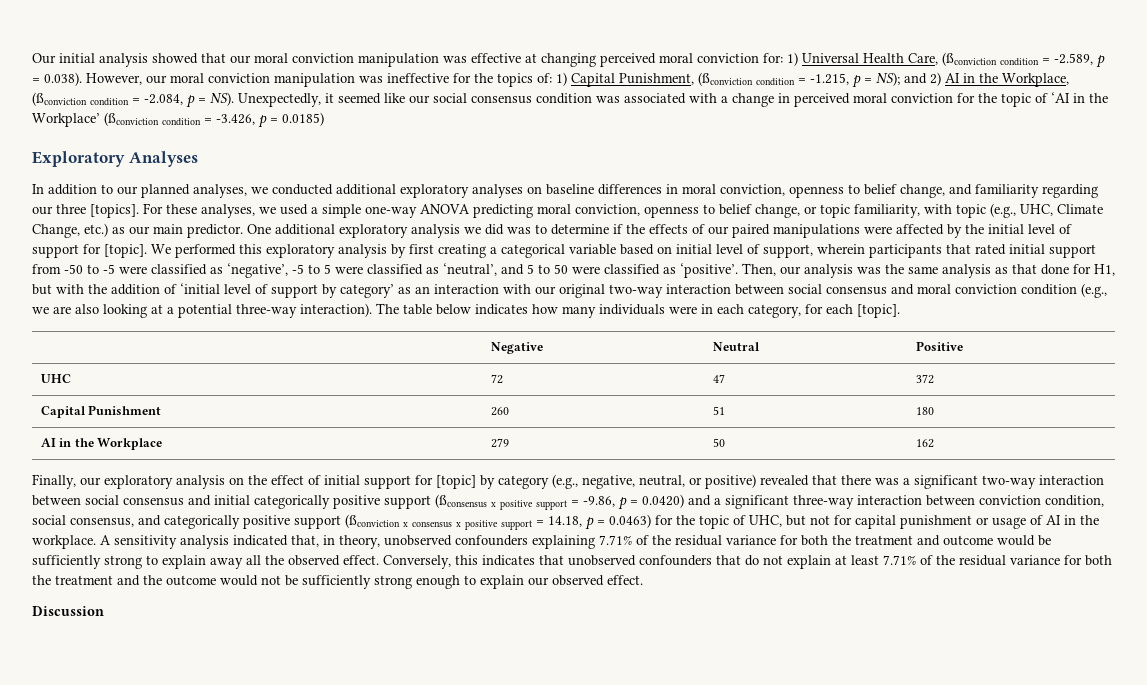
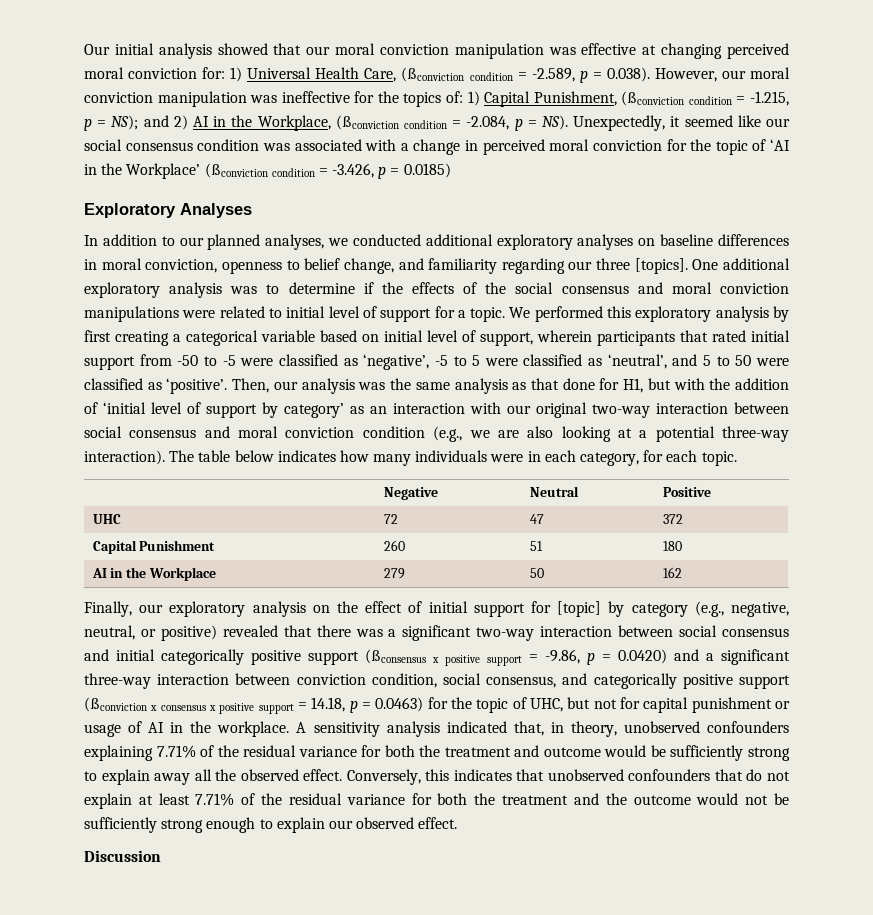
- For these analyses, we used a simple one-way ANOVA predicting moral conviction, openness to belief change, or topic familiarity, with topic (e.g., UHC, Climate Change, etc.) as our main predictor.
- One additional exploratory analysis we did was to determine if the effects of our paired manipulations were affected by the initial level of support for [topic].
+ One additional exploratory analysis was to determine if the effects of the social consensus and moral conviction manipulations were related to initial level of support for a topic.
- The table below indicates how many individuals were in each category, for each [topic].
+ The table below indicates how many individuals were in each category, for each topic.

